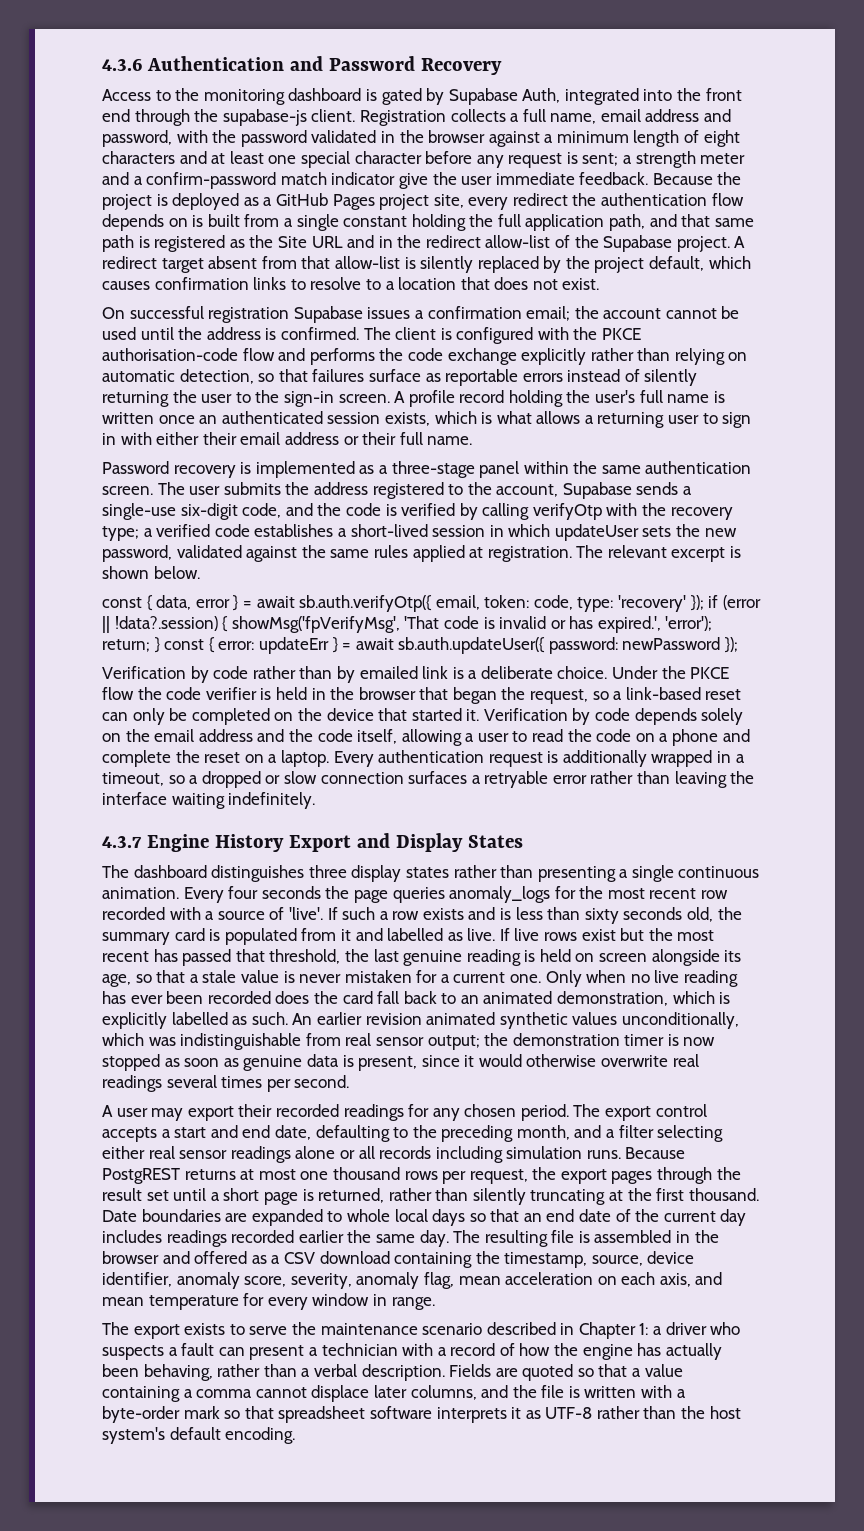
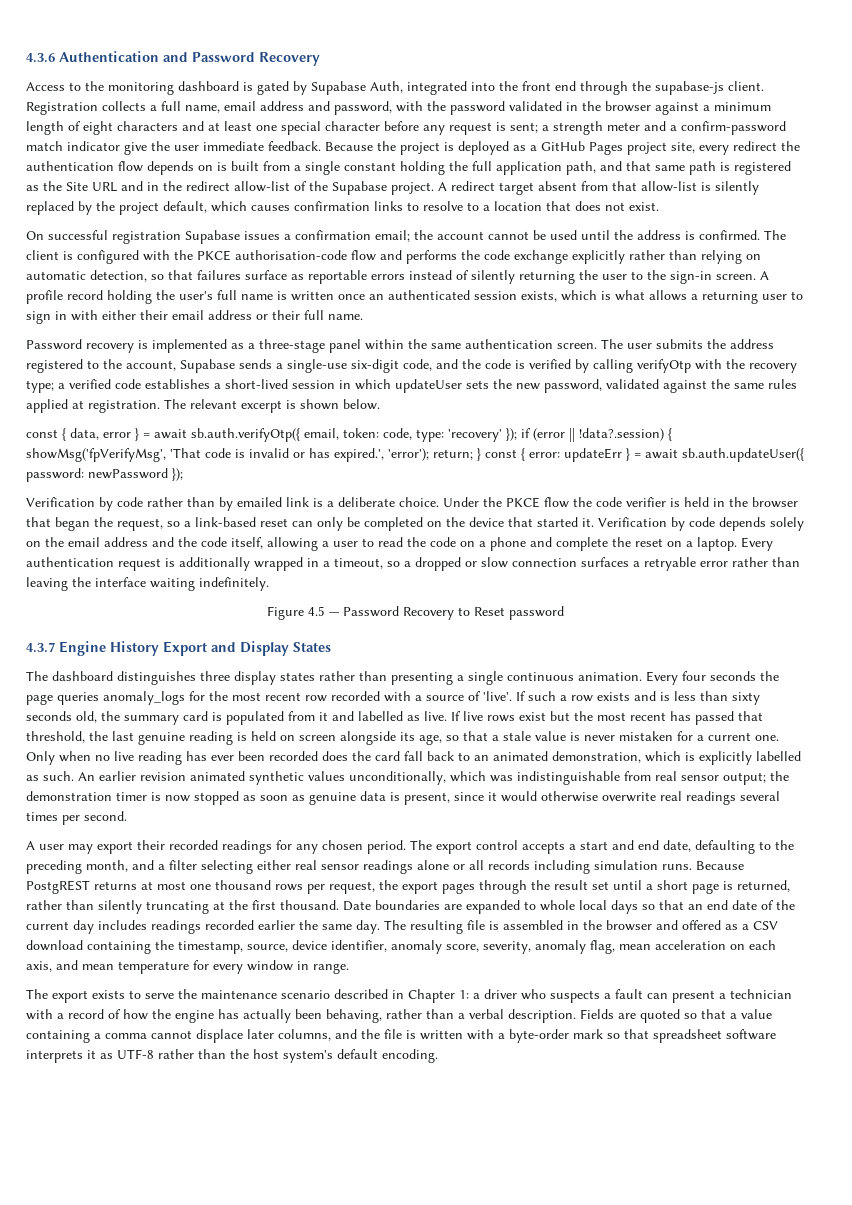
+ Figure 4.5 — Password Recovery to Reset password

